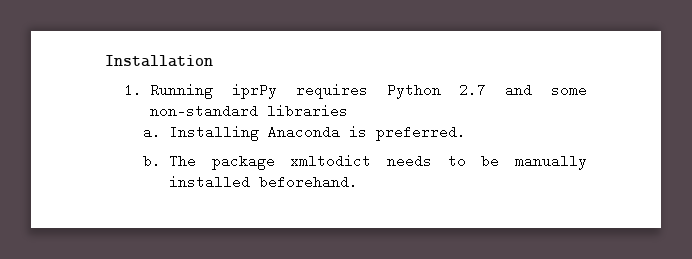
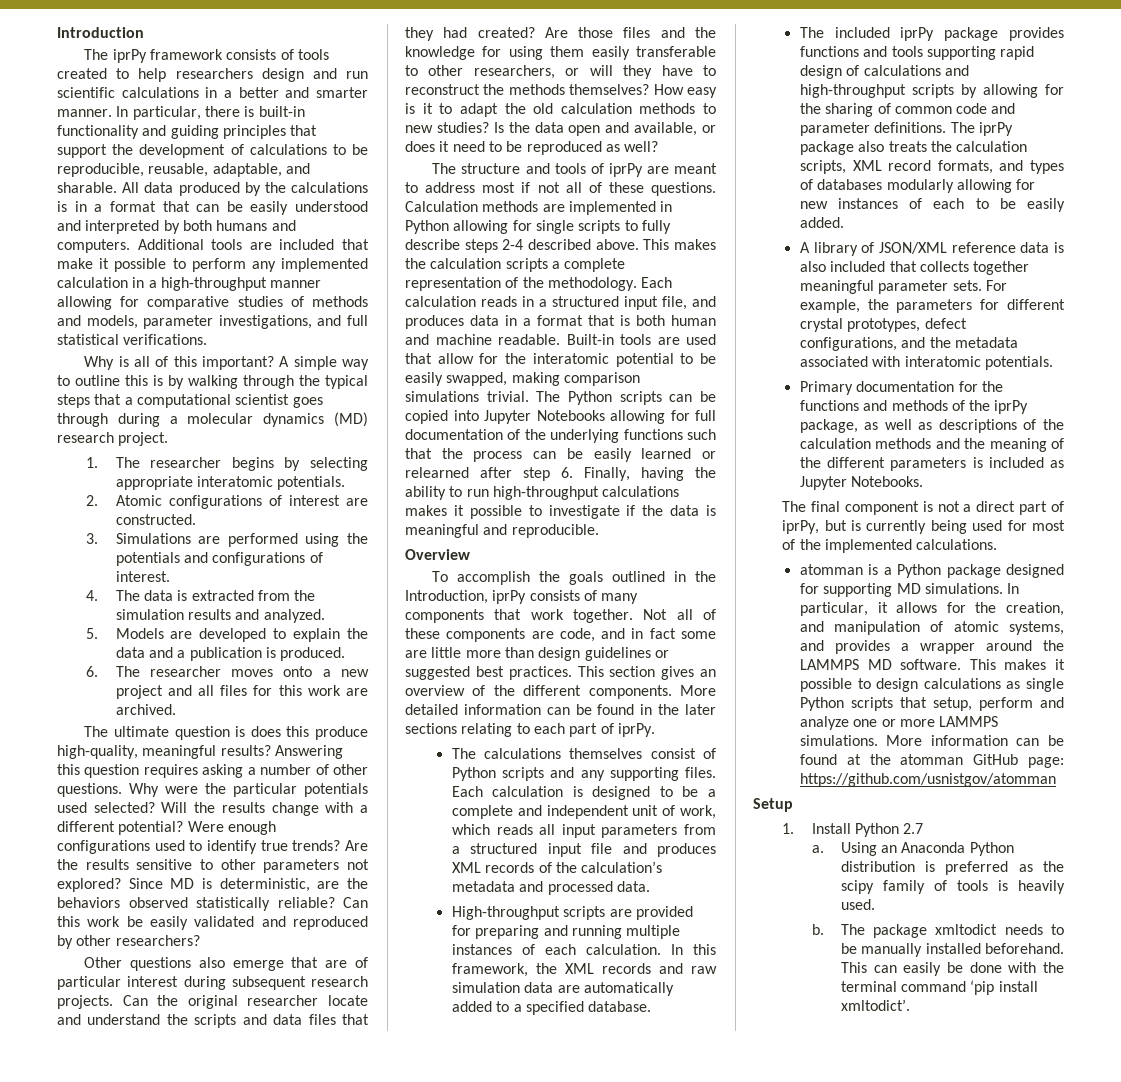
- Installation
- 1. Running iprPy requires Python 2.7 and some non-standard libraries
- a. Installing Anaconda is preferred.
+ Introduction
+ The iprPy framework consists of tools created to help researchers design and run scientific calculations in a better and smarter manner. In particular, there is built-in functionality and guiding principles that support the development of calculations to be reproducible, reusable, adaptable, and sharable. All data produced by the calculations is in a format that can be easily understood and interpreted by both humans and computers. Additional tools are included that make it possible to perform any implemented calculation in a high-throughput manner allowing for comparative studies of methods and models, parameter investigations, and full statistical verifications.
+ Why is all of this important? A simple way to outline this is by walking through the typical steps that a computational scientist goes through during a molecular dynamics (MD) research project.
+ 1. The researcher begins by selecting appropriate interatomic potentials.
+ 2. Atomic configurations of interest are constructed.
+ 3. Simulations are performed using the potentials and configurations of interest.
+ 4. The data is extracted from the simulation results and analyzed.
+ 5. Models are developed to explain the data and a publication is produced.
+ 6. The researcher moves onto a new project and all files for this work are archived.
+ The ultimate question is does this produce high-quality, meaningful results? Answering this question requires asking a number of other questions. Why were the particular potentials used selected? Will the results change with a different potential? Were enough configurations used to identify true trends? Are the results sensitive to other parameters not explored? Since MD is deterministic, are the behaviors observed statistically reliable? Can this work be easily validated and reproduced by other researchers?
+ Other questions also emerge that are of particular interest during subsequent research projects. Can the original researcher locate and understand the scripts and data files that they had created? Are those files and the knowledge for using them easily transferable to other researchers, or will they have to reconstruct the methods themselves? How easy is it to adapt the old calculation methods to new studies? Is the data open and available, or does it need to be reproduced as well?
+ The structure and tools of iprPy are meant to address most if not all of these questions. Calculation methods are implemented in Python allowing for single scripts to fully describe steps 2-4 described above. This makes the calculation scripts a complete representation of the methodology. Each calculation reads in a structured input file, and produces data in a format that is both human and machine readable. Built-in tools are used that allow for the interatomic potential to be easily swapped, making comparison simulations trivial. The Python scripts can be copied into Jupyter Notebooks allowing for full documentation of the underlying functions such that the process can be easily learned or relearned after step 6. Finally, having the ability to run high-throughput calculations makes it possible to investigate if the data is meaningful and reproducible.
+ Overview
+ To accomplish the goals outlined in the Introduction, iprPy consists of many components that work together. Not all of these components are code, and in fact some are little more than design guidelines or suggested best practices. This section gives an overview of the different components. More detailed information can be found in the later sections relating to each part of iprPy.
+ The calculations themselves consist of Python scripts and any supporting files. Each calculation is designed to be a complete and independent unit of work, which reads all input parameters from a structured input file and produces XML records of the calculation’s metadata and processed data.
+ High-throughput scripts are provided for preparing and running multiple instances of each calculation. In this framework, the XML records and raw simulation data are automatically added to a specified database.
+ The included iprPy package provides functions and tools supporting rapid design of calculations and high-throughput scripts by allowing for the sharing of common code and parameter definitions. The iprPy package also treats the calculation scripts, XML record formats, and types of databases modularly allowing for new instances of each to be easily added.
+ A library of JSON/XML reference data is also included that collects together meaningful parameter sets. For example, the parameters for different crystal prototypes, defect configurations, and the metadata associated with interatomic potentials.
+ Primary documentation for the functions and methods of the iprPy package, as well as descriptions of the calculation methods and the meaning of the different parameters is included as Jupyter Notebooks.
+ The final component is not a direct part of iprPy, but is currently being used for most of the implemented calculations.
+ atomman is a Python package designed for supporting MD simulations. In particular, it allows for the creation, and manipulation of atomic systems, and provides a wrapper around the LAMMPS MD software. This makes it possible to design calculations as single Python scripts that setup, perform and analyze one or more LAMMPS simulations. More information can be found at the atomman GitHub page: https://github.com/usnistgov/atomman
+ Setup
+ 1. Install Python 2.7
+ a. Using an Anaconda Python distribution is preferred as the scipy family of tools is heavily used.
+ This can easily be done with the terminal command ‘pip install xmltodict’.

